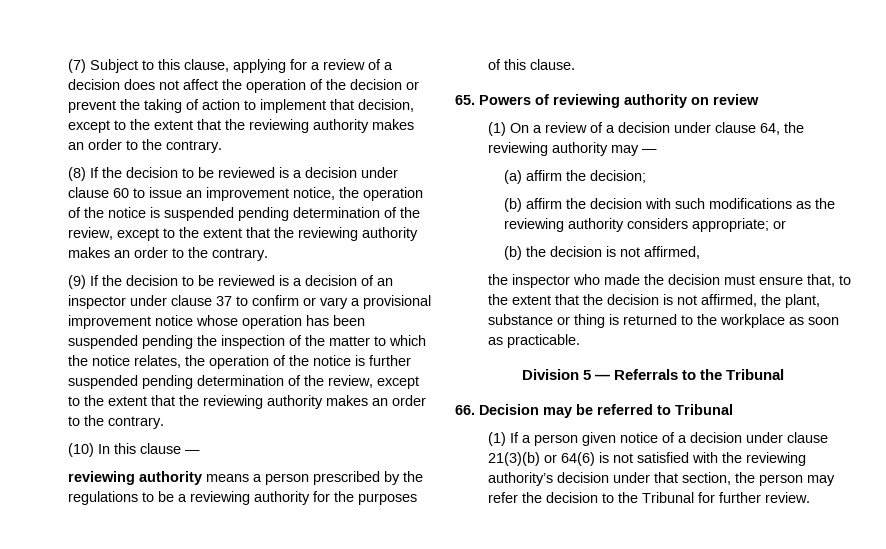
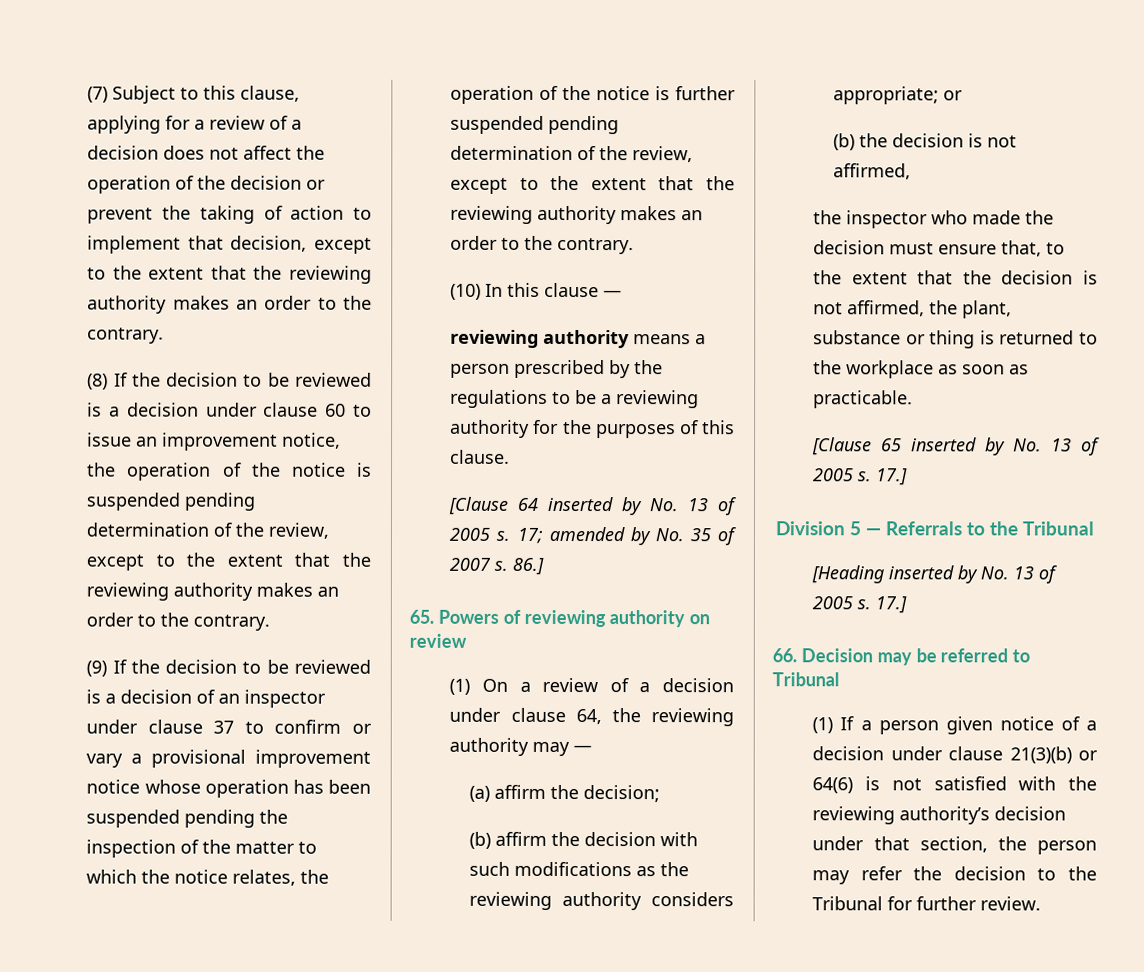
+ [Clause 64 inserted by No. 13 of 2005 s. 17; amended by No. 35 of 2007 s. 86.]
+ [Clause 65 inserted by No. 13 of 2005 s. 17.]
+ [Heading inserted by No. 13 of 2005 s. 17.]

